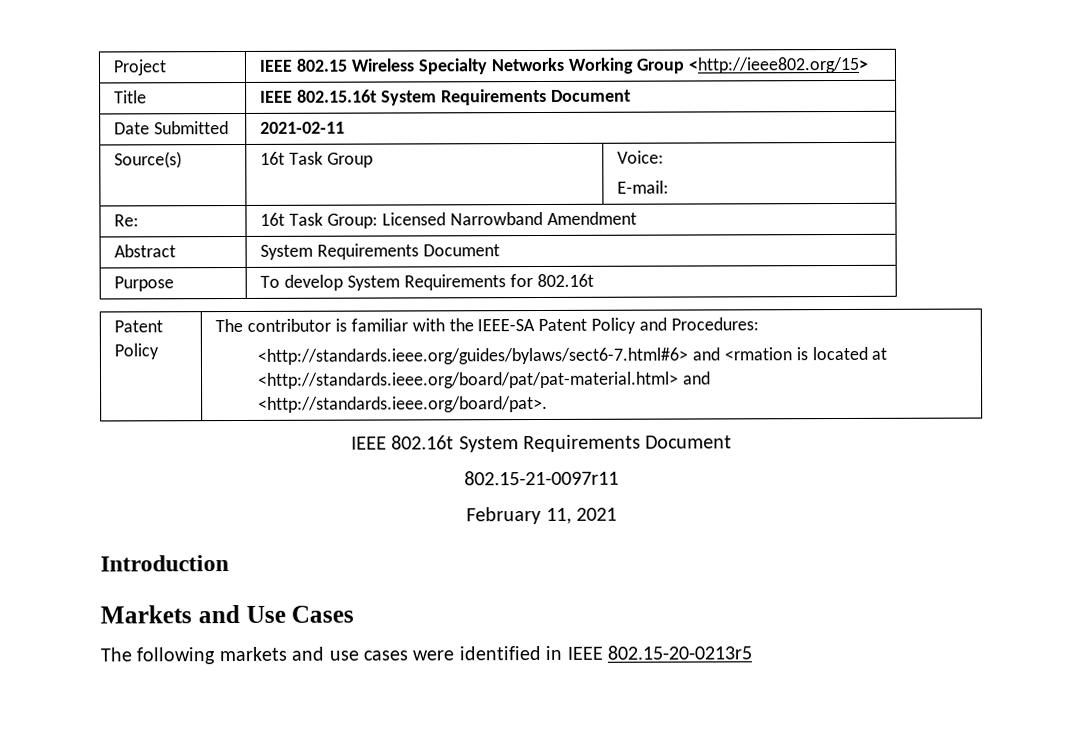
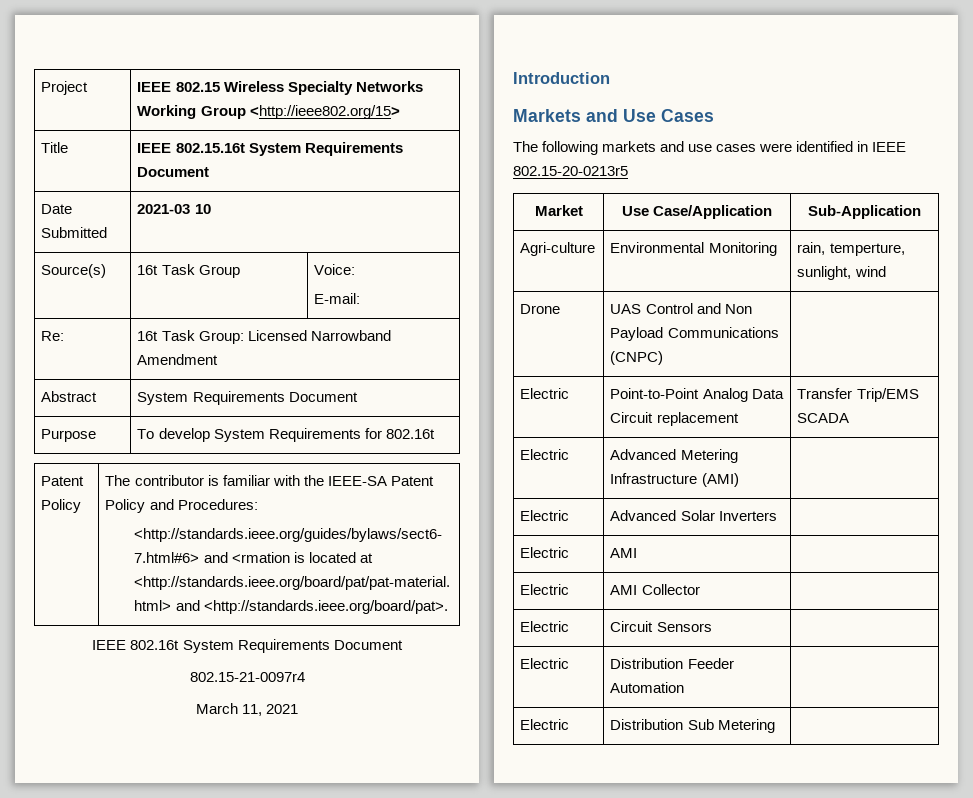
- Date Submitted | 2021-02-11
+ Date Submitted | 2021-03 10
- 802.15-21-0097r11
- February 11, 2021
+ 802.15-21-0097r4
+ March 11, 2021
+ Market | Use Case/Application | Sub-Application
+ Agri-culture | Environmental Monitoring | rain, temperture, sunlight, wind
+ Drone | UAS Control and Non Payload Communications (CNPC) |
+ Electric | Point-to-Point Analog Data Circuit replacement | Transfer Trip/EMS SCADA
+ Electric | Advanced Metering Infrastructure (AMI) |
+ Electric | Advanced Solar Inverters |
+ Electric | AMI |
+ Electric | AMI Collector |
+ Electric | Circuit Sensors |
+ Electric | Distribution Feeder Automation |
+ Electric | Distribution Sub Metering |

